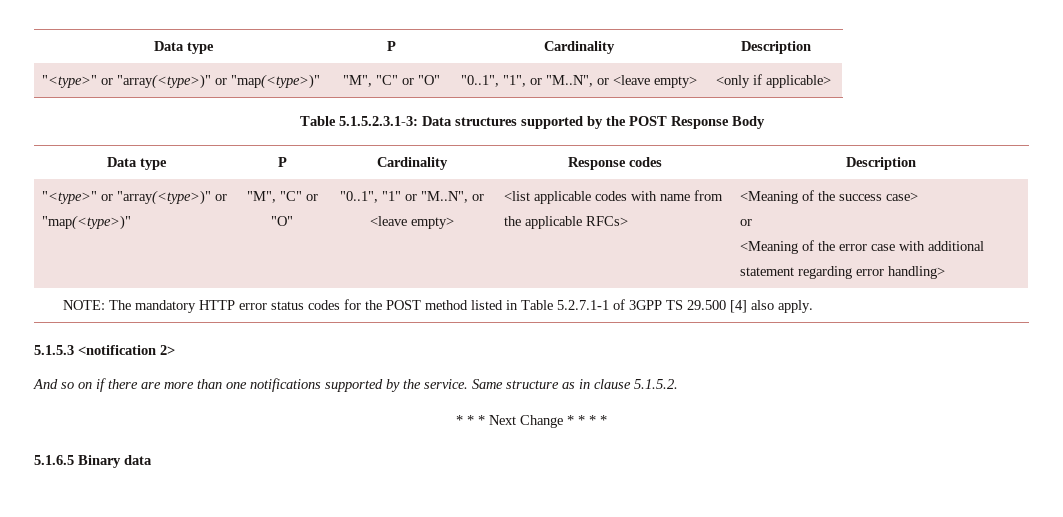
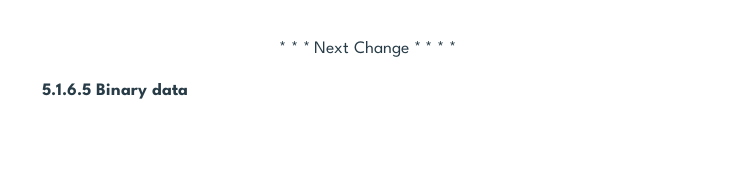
- Data type | P | Cardinality | Description
- "<type>" or "array(<type>)" or "map(<type>)" | "M", "C" or "O" | "0..1", "1", or "M..N", or <leave empty> | <only if applicable>
- Table 5.1.5.2.3.1-3: Data structures supported by the POST Response Body
- Data type | P | Cardinality | Response codes | Description
- "<type>" or "array(<type>)" or "map(<type>)" | "M", "C" or "O" | "0..1", "1" or "M..N", or <leave empty> | <list applicable codes with name from the applicable RFCs> | <Meaning of the success case>
- or
- <Meaning of the error case with additional statement regarding error handling>
- NOTE: The mandatory HTTP error status codes for the POST method listed in Table 5.2.7.1-1 of 3GPP TS 29.500 [4] also apply.
- 5.1.5.3 <notification 2>
- And so on if there are more than one notifications supported by the service. Same structure as in clause 5.1.5.2.

